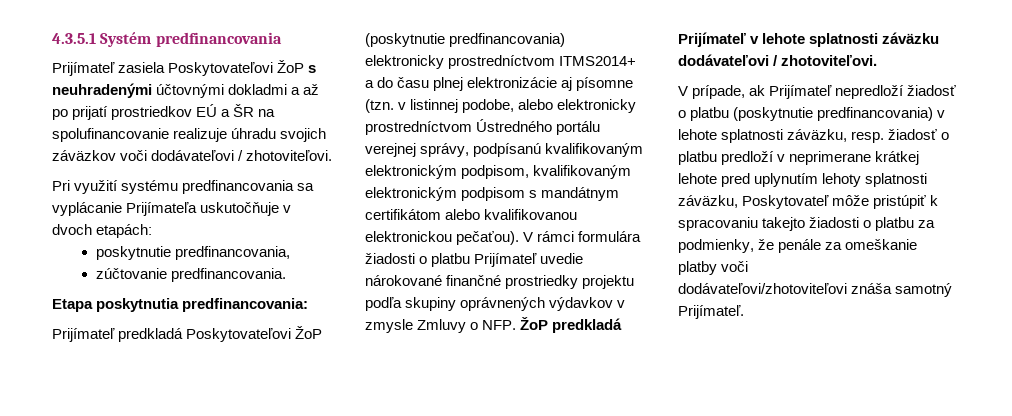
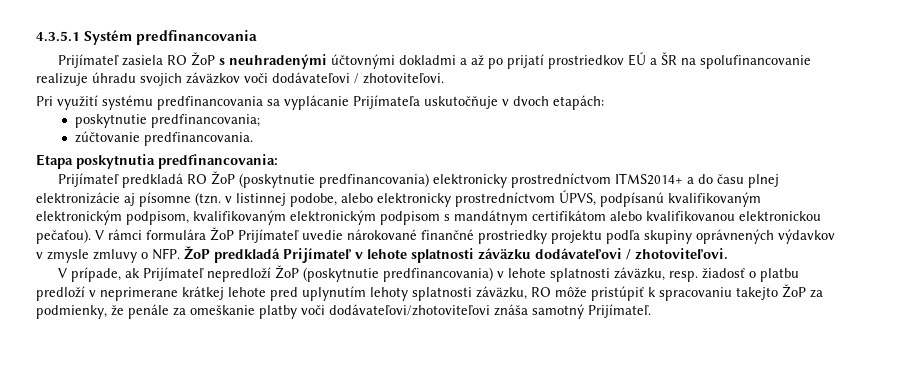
- Prijímateľ zasiela Poskytovateľovi ŽoP s neuhradenými účtovnými dokladmi a až po prijatí prostriedkov EÚ a ŠR na spolufinancovanie realizuje úhradu svojich záväzkov voči dodávateľovi / zhotoviteľovi.
+ Prijímateľ zasiela RO ŽoP s neuhradenými účtovnými dokladmi a až po prijatí prostriedkov EÚ a ŠR na spolufinancovanie realizuje úhradu svojich záväzkov voči dodávateľovi / zhotoviteľovi.
- poskytnutie predfinancovania,
+ poskytnutie predfinancovania;
- Prijímateľ predkladá Poskytovateľovi ŽoP (poskytnutie predfinancovania) elektronicky prostredníctvom ITMS2014+ a do času plnej elektronizácie aj písomne (tzn. v listinnej podobe, alebo elektronicky prostredníctvom Ústredného portálu verejnej správy, podpísanú kvalifikovaným elektronickým podpisom, kvalifikovaným elektronickým podpisom s mandátnym certifikátom alebo kvalifikovanou elektronickou pečaťou).
+ Prijímateľ predkladá RO ŽoP (poskytnutie predfinancovania) elektronicky prostredníctvom ITMS2014+ a do času plnej elektronizácie aj písomne (tzn. v listinnej podobe, alebo elektronicky prostredníctvom ÚPVS, podpísanú kvalifikovaným elektronickým podpisom, kvalifikovaným elektronickým podpisom s mandátnym certifikátom alebo kvalifikovanou elektronickou pečaťou).
- V rámci formulára žiadosti o platbu Prijímateľ uvedie nárokované finančné prostriedky projektu podľa skupiny oprávnených výdavkov v zmysle Zmluvy o NFP. ŽoP predkladá Prijímateľ v lehote splatnosti záväzku dodávateľovi / zhotoviteľovi.
+ V rámci formulára ŽoP Prijímateľ uvedie nárokované finančné prostriedky projektu podľa skupiny oprávnených výdavkov v zmysle zmluvy o NFP. ŽoP predkladá Prijímateľ v lehote splatnosti záväzku dodávateľovi / zhotoviteľovi.
- V prípade, ak Prijímateľ nepredloží žiadosť o platbu (poskytnutie predfinancovania) v lehote splatnosti záväzku, resp. žiadosť o platbu predloží v neprimerane krátkej lehote pred uplynutím lehoty splatnosti záväzku, Poskytovateľ môže pristúpiť k spracovaniu takejto žiadosti o platbu za podmienky, že penále za omeškanie platby voči
- dodávateľovi/zhotoviteľovi znáša samotný Prijímateľ.
+ V prípade, ak Prijímateľ nepredloží ŽoP (poskytnutie predfinancovania) v lehote splatnosti záväzku, resp. žiadosť o platbu predloží v neprimerane krátkej lehote pred uplynutím lehoty splatnosti záväzku, RO môže pristúpiť k spracovaniu takejto ŽoP za podmienky, že penále za omeškanie platby voči dodávateľovi/zhotoviteľovi znáša samotný Prijímateľ.

